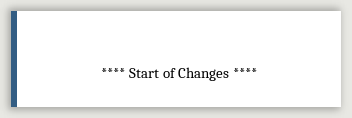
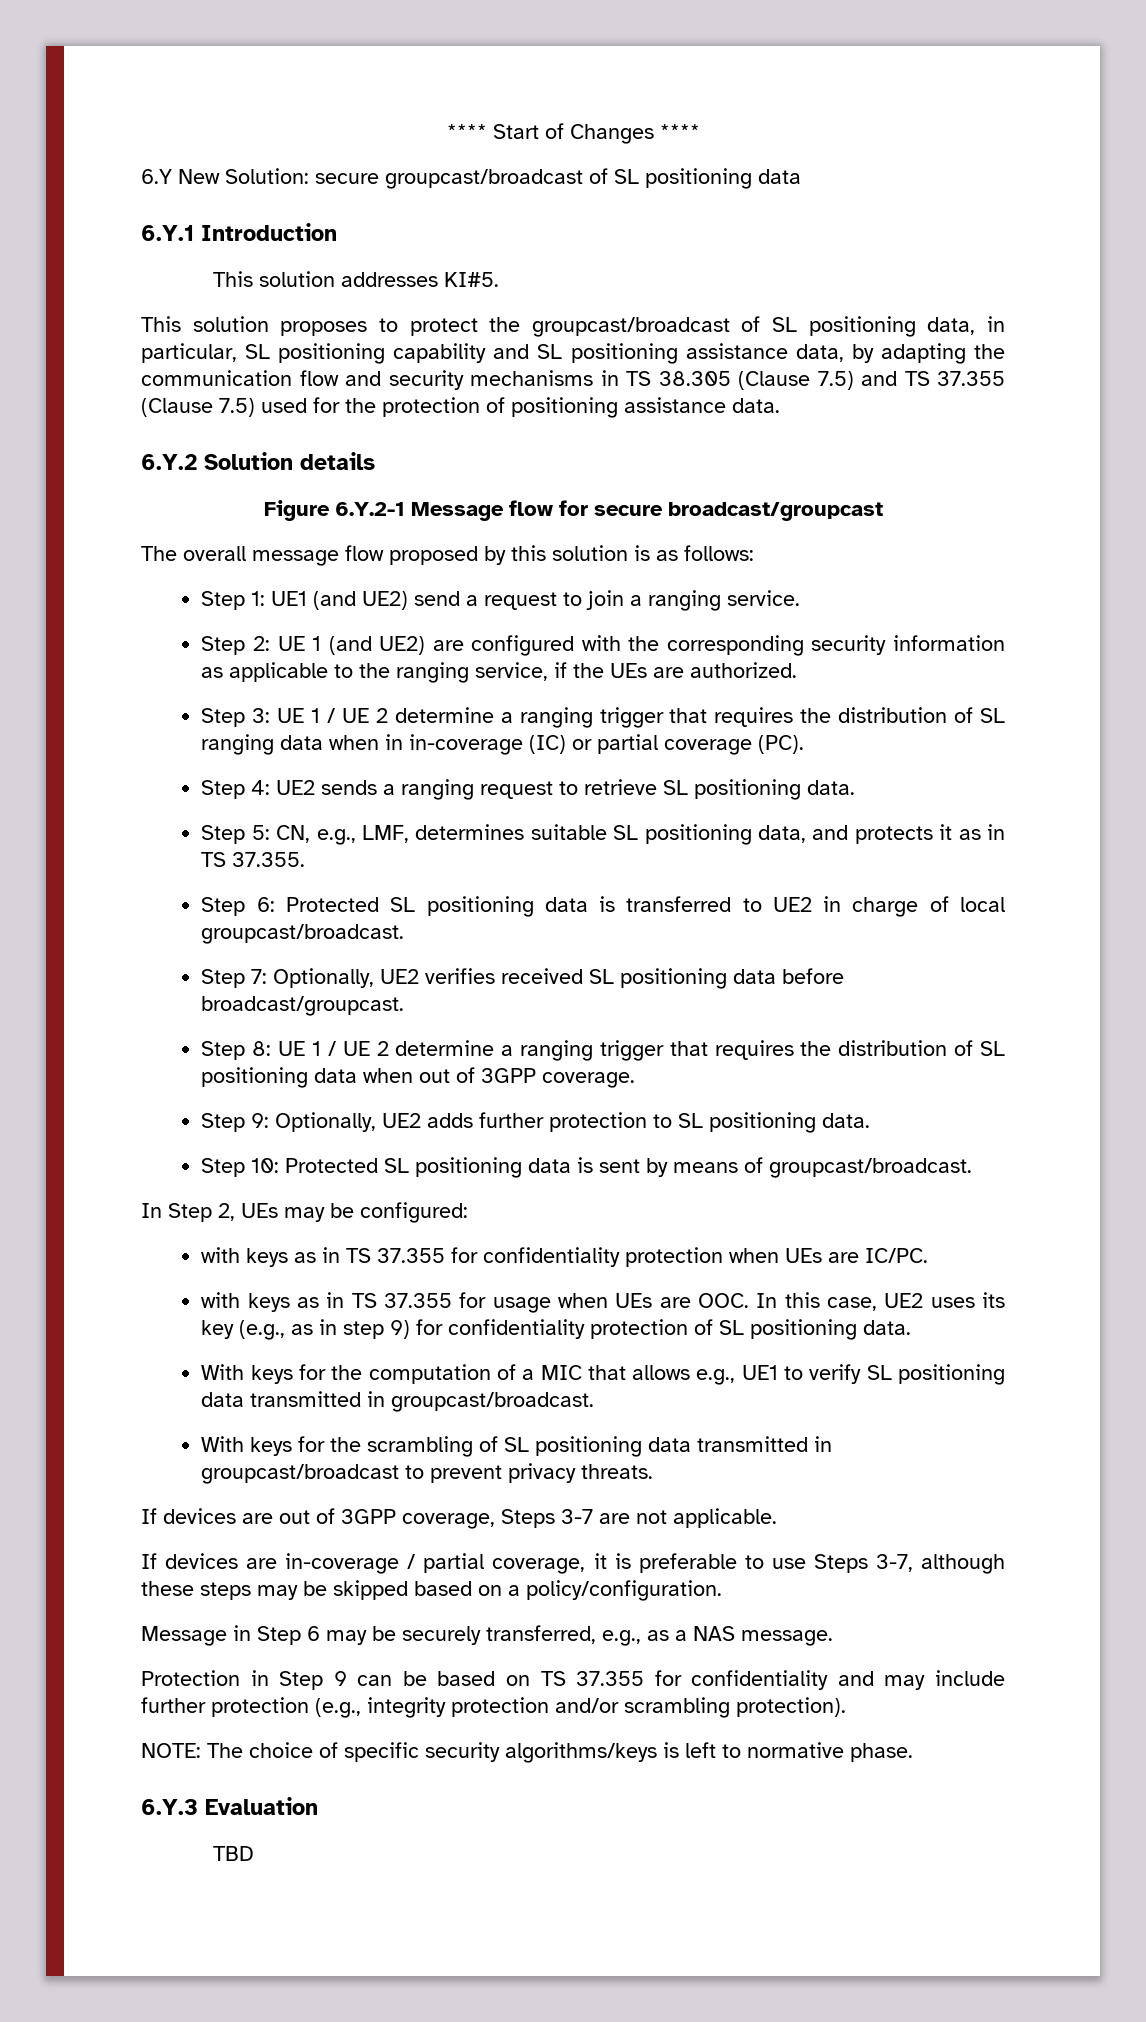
+ 6.Y New Solution: secure groupcast/broadcast of SL positioning data
+ 6.Y.1 Introduction
+ This solution addresses KI#5.
+ This solution proposes to protect the groupcast/broadcast of SL positioning data, in particular, SL positioning capability and SL positioning assistance data, by adapting the communication flow and security mechanisms in TS 38.305 (Clause 7.5) and TS 37.355 (Clause 7.5) used for the protection of positioning assistance data.
+ 6.Y.2 Solution details
+ Figure 6.Y.2-1 Message flow for secure broadcast/groupcast
+ The overall message flow proposed by this solution is as follows:
+ Step 1: UE1 (and UE2) send a request to join a ranging service.
+ Step 2: UE 1 (and UE2) are configured with the corresponding security information as applicable to the ranging service, if the UEs are authorized.
+ Step 3: UE 1 / UE 2 determine a ranging trigger that requires the distribution of SL ranging data when in in-coverage (IC) or partial coverage (PC).
+ Step 4: UE2 sends a ranging request to retrieve SL positioning data.
+ Step 5: CN, e.g., LMF, determines suitable SL positioning data, and protects it as in TS 37.355.
+ Step 6: Protected SL positioning data is transferred to UE2 in charge of local groupcast/broadcast.
+ Step 7: Optionally, UE2 verifies received SL positioning data before broadcast/groupcast.
+ Step 8: UE 1 / UE 2 determine a ranging trigger that requires the distribution of SL positioning data when out of 3GPP coverage.
+ Step 9: Optionally, UE2 adds further protection to SL positioning data.
+ Step 10: Protected SL positioning data is sent by means of groupcast/broadcast.
+ In Step 2, UEs may be configured:
+ with keys as in TS 37.355 for confidentiality protection when UEs are IC/PC.
+ with keys as in TS 37.355 for usage when UEs are OOC. In this case, UE2 uses its key (e.g., as in step 9) for confidentiality protection of SL positioning data.
+ With keys for the computation of a MIC that allows e.g., UE1 to verify SL positioning data transmitted in groupcast/broadcast.
+ With keys for the scrambling of SL positioning data transmitted in groupcast/broadcast to prevent privacy threats.
+ If devices are out of 3GPP coverage, Steps 3-7 are not applicable.
+ If devices are in-coverage / partial coverage, it is preferable to use Steps 3-7, although these steps may be skipped based on a policy/configuration.
+ Message in Step 6 may be securely transferred, e.g., as a NAS message.
+ Protection in Step 9 can be based on TS 37.355 for confidentiality and may include further protection (e.g., integrity protection and/or scrambling protection).
+ NOTE: The choice of specific security algorithms/keys is left to normative phase.
+ 6.Y.3 Evaluation
+ TBD

